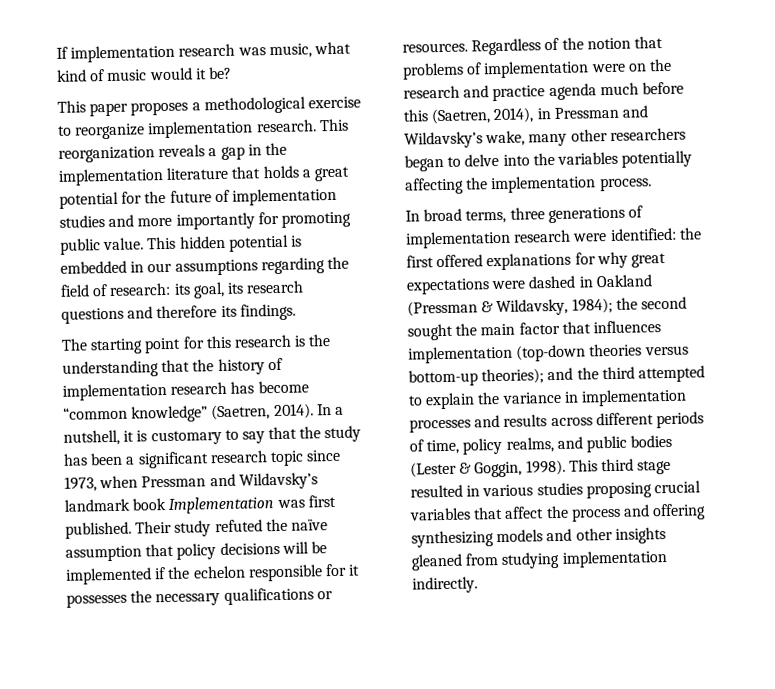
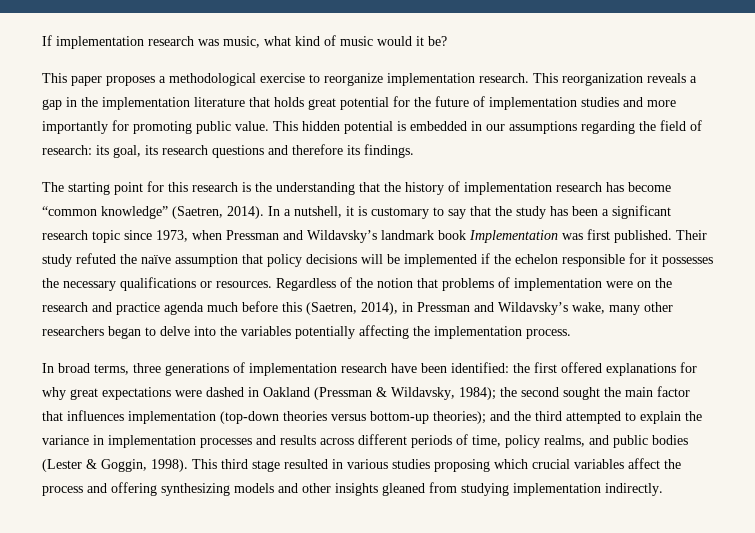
- This reorganization reveals a gap in the implementation literature that holds a great potential for the future of implementation studies and more importantly for promoting public value.
+ This reorganization reveals a gap in the implementation literature that holds great potential for the future of implementation studies and more importantly for promoting public value.
- In broad terms, three generations of implementation research were identified:
+ In broad terms, three generations of implementation research have been identified:
- This third stage resulted in various studies proposing crucial variables that affect the process and offering synthesizing models and other insights gleaned from studying implementation indirectly.
+ This third stage resulted in various studies proposing which crucial variables affect the process and offering synthesizing models and other insights gleaned from studying implementation indirectly.

